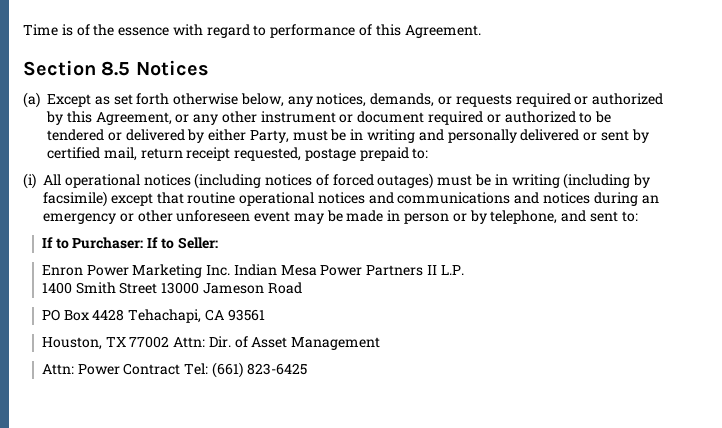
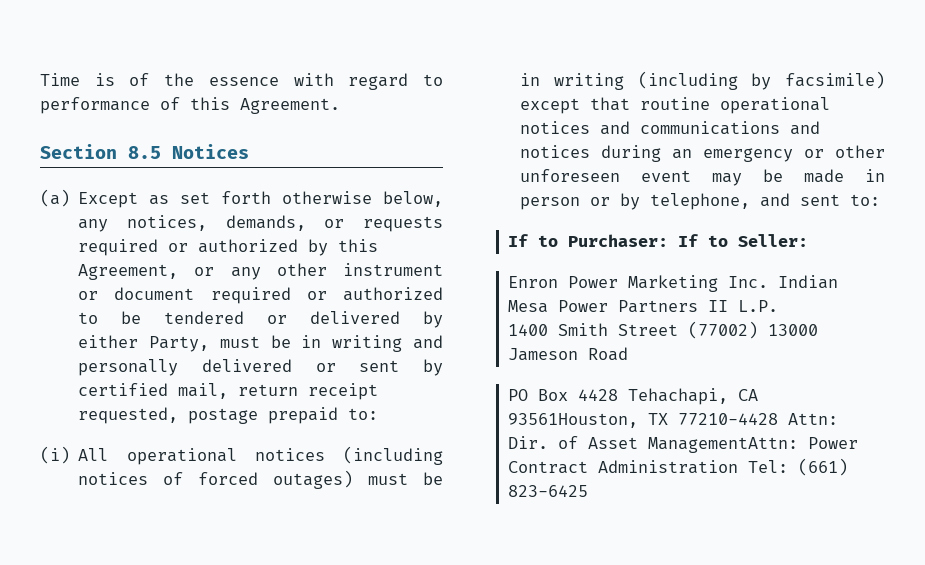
- 1400 Smith Street 13000 Jameson Road
+ 1400 Smith Street (77002) 13000 Jameson Road
- PO Box 4428 Tehachapi, CA 93561
- Houston, TX 77002 Attn: Dir. of Asset Management
- Attn: Power Contract Tel: (661) 823-6425
+ PO Box 4428 Tehachapi, CA 93561Houston, TX 77210-4428 Attn: Dir. of Asset ManagementAttn: Power Contract Administration Tel: (661) 823-6425

